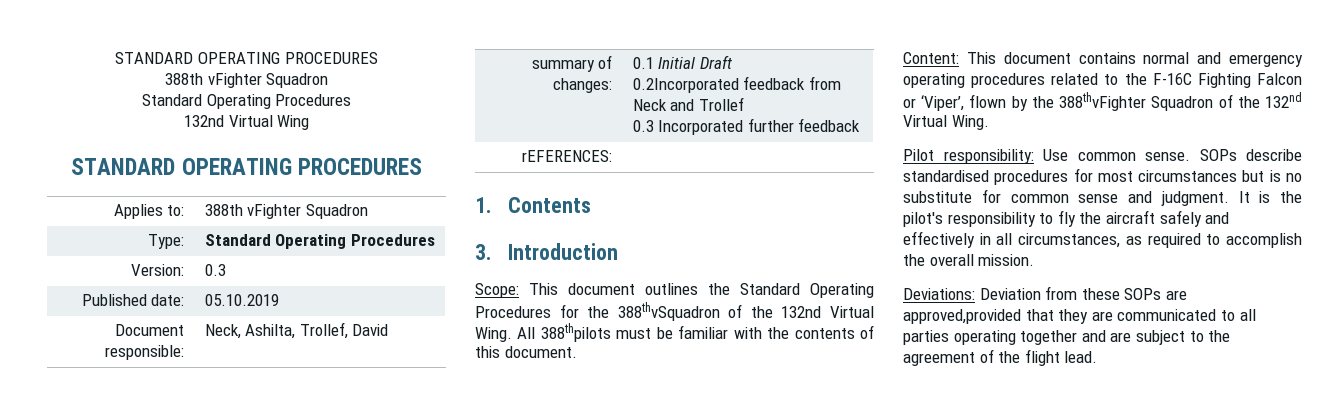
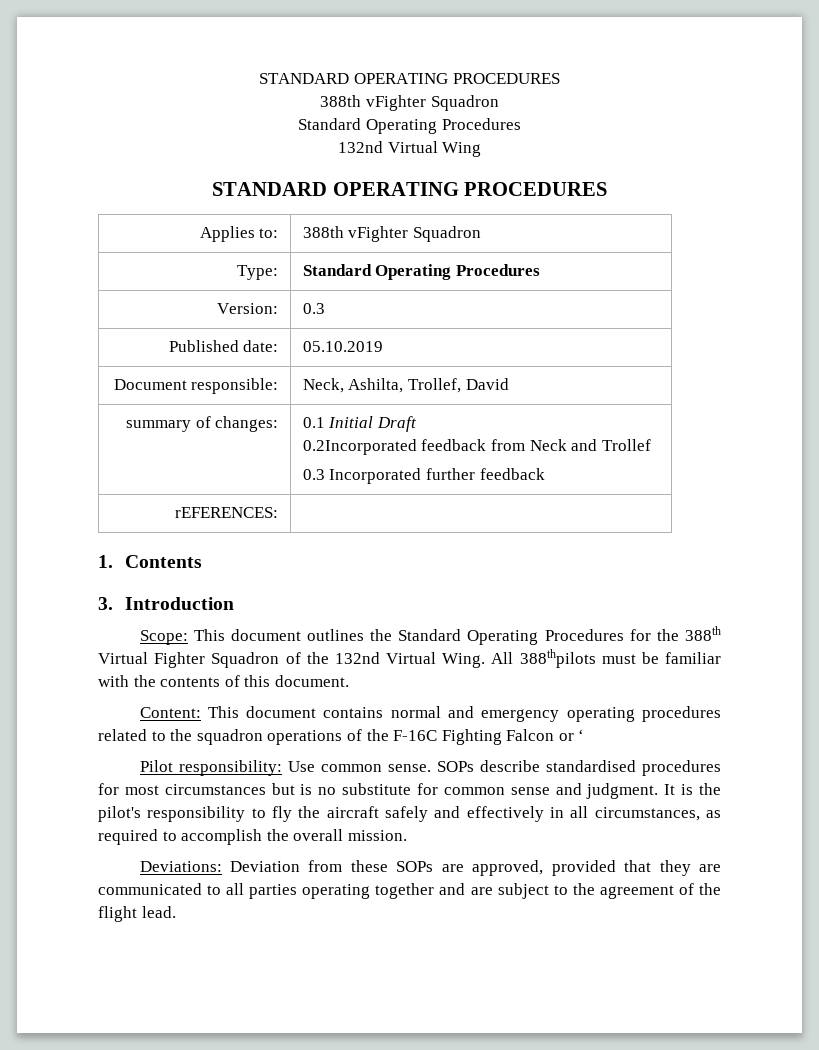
- Scope: This document outlines the Standard Operating Procedures for the 388thvSquadron of the 132nd Virtual Wing.
+ Scope: This document outlines the Standard Operating Procedures for the 388th Virtual Fighter Squadron of the 132nd Virtual Wing.
- Content: This document contains normal and emergency operating procedures related to the F-16C Fighting Falcon or ‘Viper’, flown by the 388thvFighter Squadron of the 132nd Virtual Wing.
+ Content: This document contains normal and emergency operating procedures related to the squadron operations of the F-16C Fighting Falcon or ‘
- Deviations: Deviation from these SOPs are approved,provided that they are communicated to all parties operating together and are subject to the agreement of the flight lead.
+ Deviations: Deviation from these SOPs are approved, provided that they are communicated to all parties operating together and are subject to the agreement of the flight lead.

